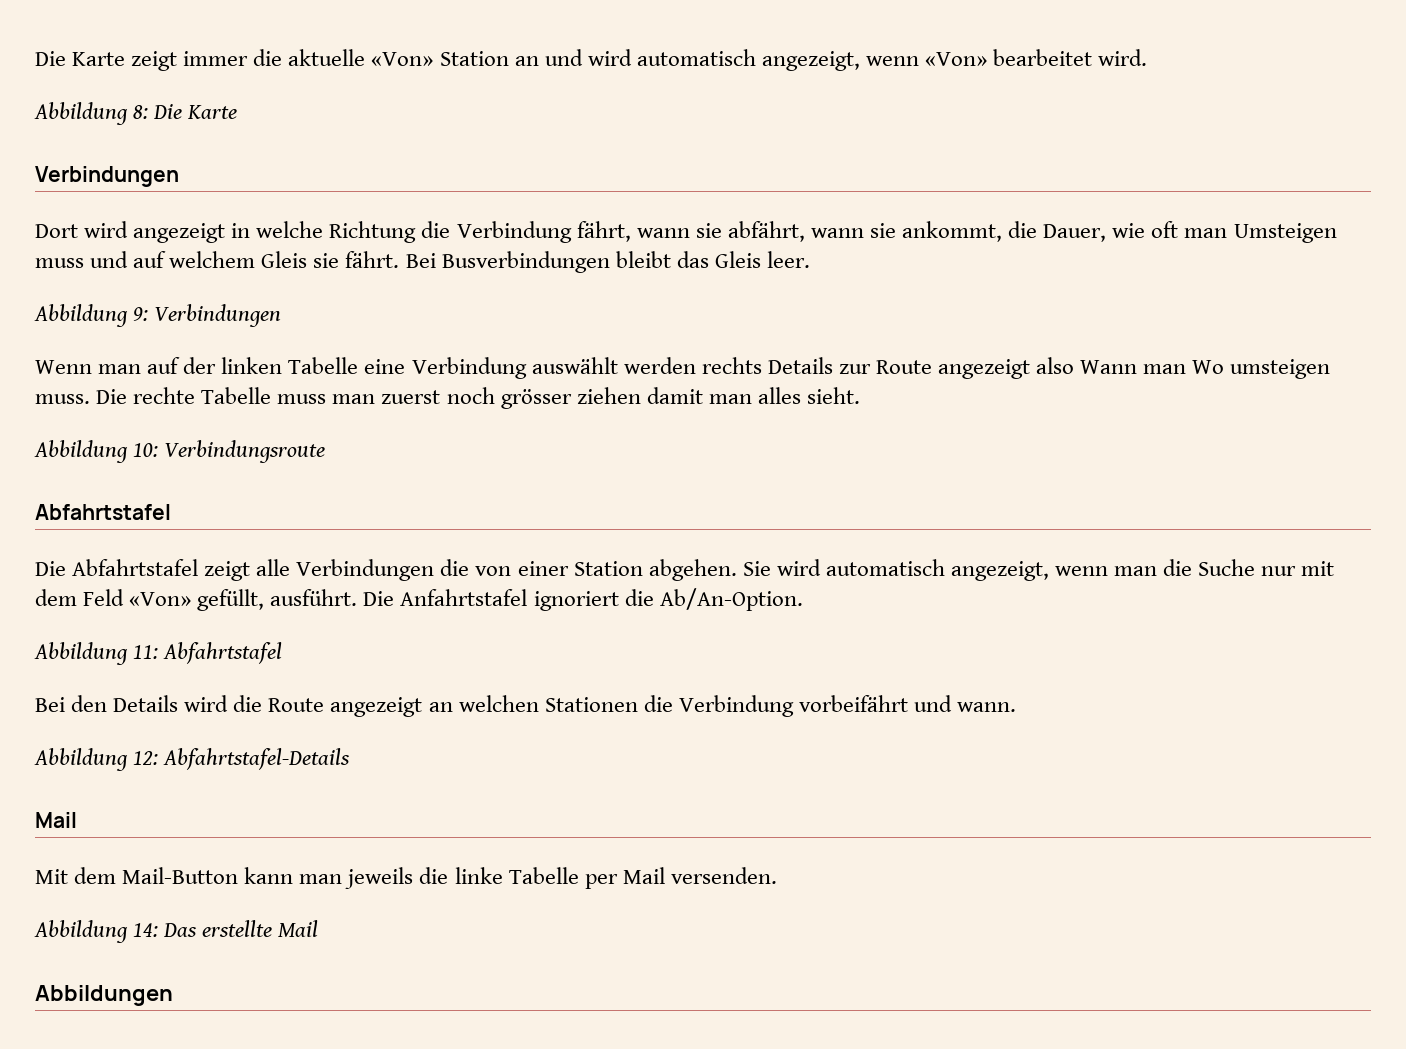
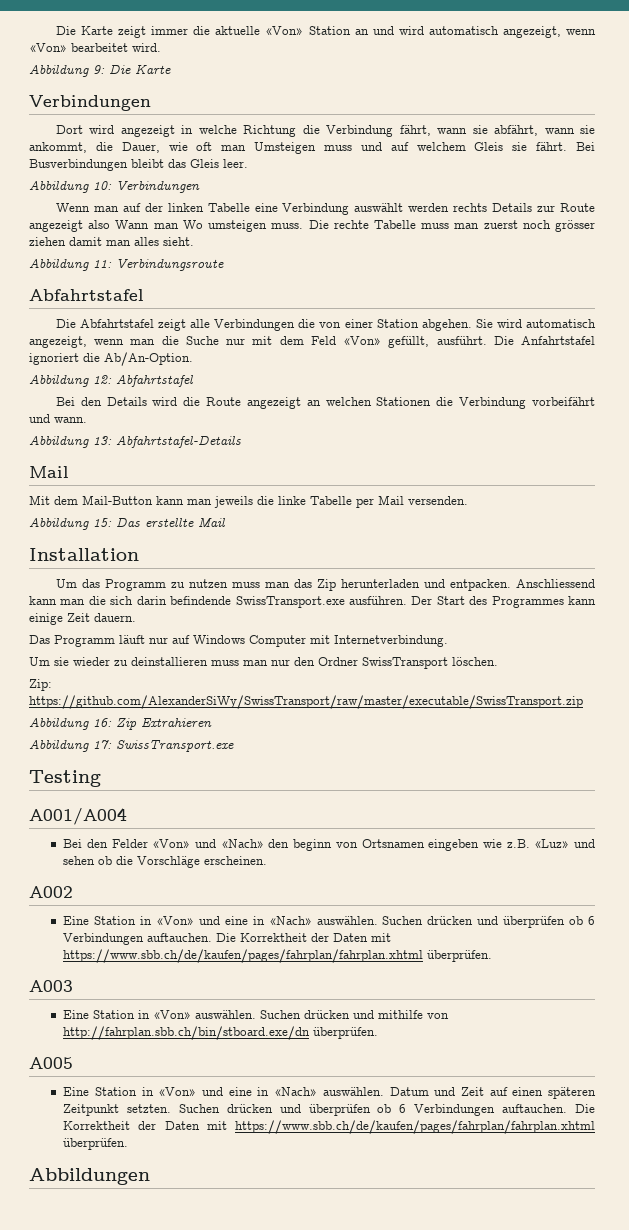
- Abbildung 8: Die Karte
+ Abbildung 9: Die Karte
- Abbildung 9: Verbindungen
+ Abbildung 10: Verbindungen
- Abbildung 10: Verbindungsroute
+ Abbildung 11: Verbindungsroute
- Abbildung 11: Abfahrtstafel
+ Abbildung 12: Abfahrtstafel
- Abbildung 12: Abfahrtstafel-Details
+ Abbildung 13: Abfahrtstafel-Details
- Abbildung 14: Das erstellte Mail
+ Abbildung 15: Das erstellte Mail
+ Installation
+ Um das Programm zu nutzen muss man das Zip herunterladen und entpacken. Anschliessend kann man die sich darin befindende SwissTransport.exe ausführen. Der Start des Programmes kann einige Zeit dauern.
+ Das Programm läuft nur auf Windows Computer mit Internetverbindung.
+ Um sie wieder zu deinstallieren muss man nur den Ordner SwissTransport löschen.
+ Zip: https://github.com/AlexanderSiWy/SwissTransport/raw/master/executable/SwissTransport.zip
+ Abbildung 16: Zip Extrahieren
+ Abbildung 17: SwissTransport.exe
+ Testing
+ A001/A004
+ Bei den Felder «Von» und «Nach» den beginn von Ortsnamen eingeben wie z.B. «Luz» und sehen ob die Vorschläge erscheinen.
+ A002
+ Eine Station in «Von» und eine in «Nach» auswählen. Suchen drücken und überprüfen ob 6 Verbindungen auftauchen. Die Korrektheit der Daten mit https://www.sbb.ch/de/kaufen/pages/fahrplan/fahrplan.xhtml überprüfen.
+ A003
+ Eine Station in «Von» auswählen. Suchen drücken und mithilfe von http://fahrplan.sbb.ch/bin/stboard.exe/dn überprüfen.
+ A005
+ Eine Station in «Von» und eine in «Nach» auswählen. Datum und Zeit auf einen späteren Zeitpunkt setzten. Suchen drücken und überprüfen ob 6 Verbindungen auftauchen. Die Korrektheit der Daten mit https://www.sbb.ch/de/kaufen/pages/fahrplan/fahrplan.xhtml überprüfen.

